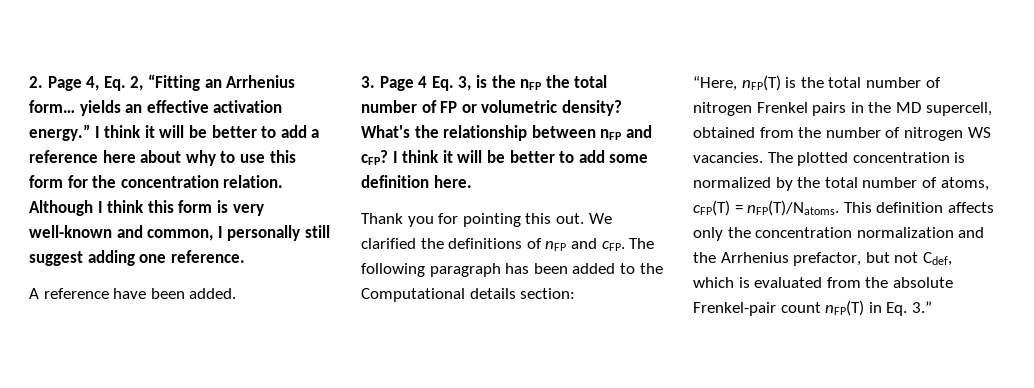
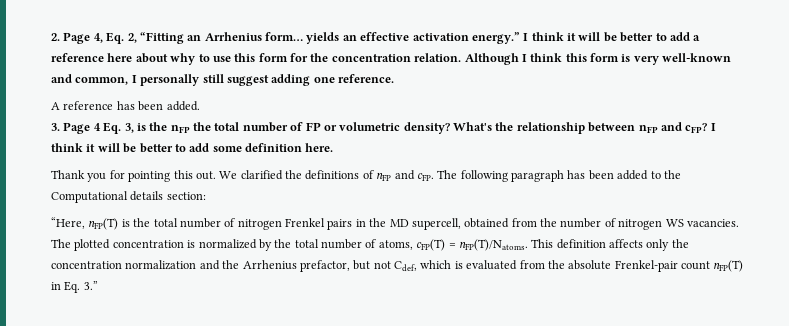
- A reference have been added.
+ A reference has been added.

